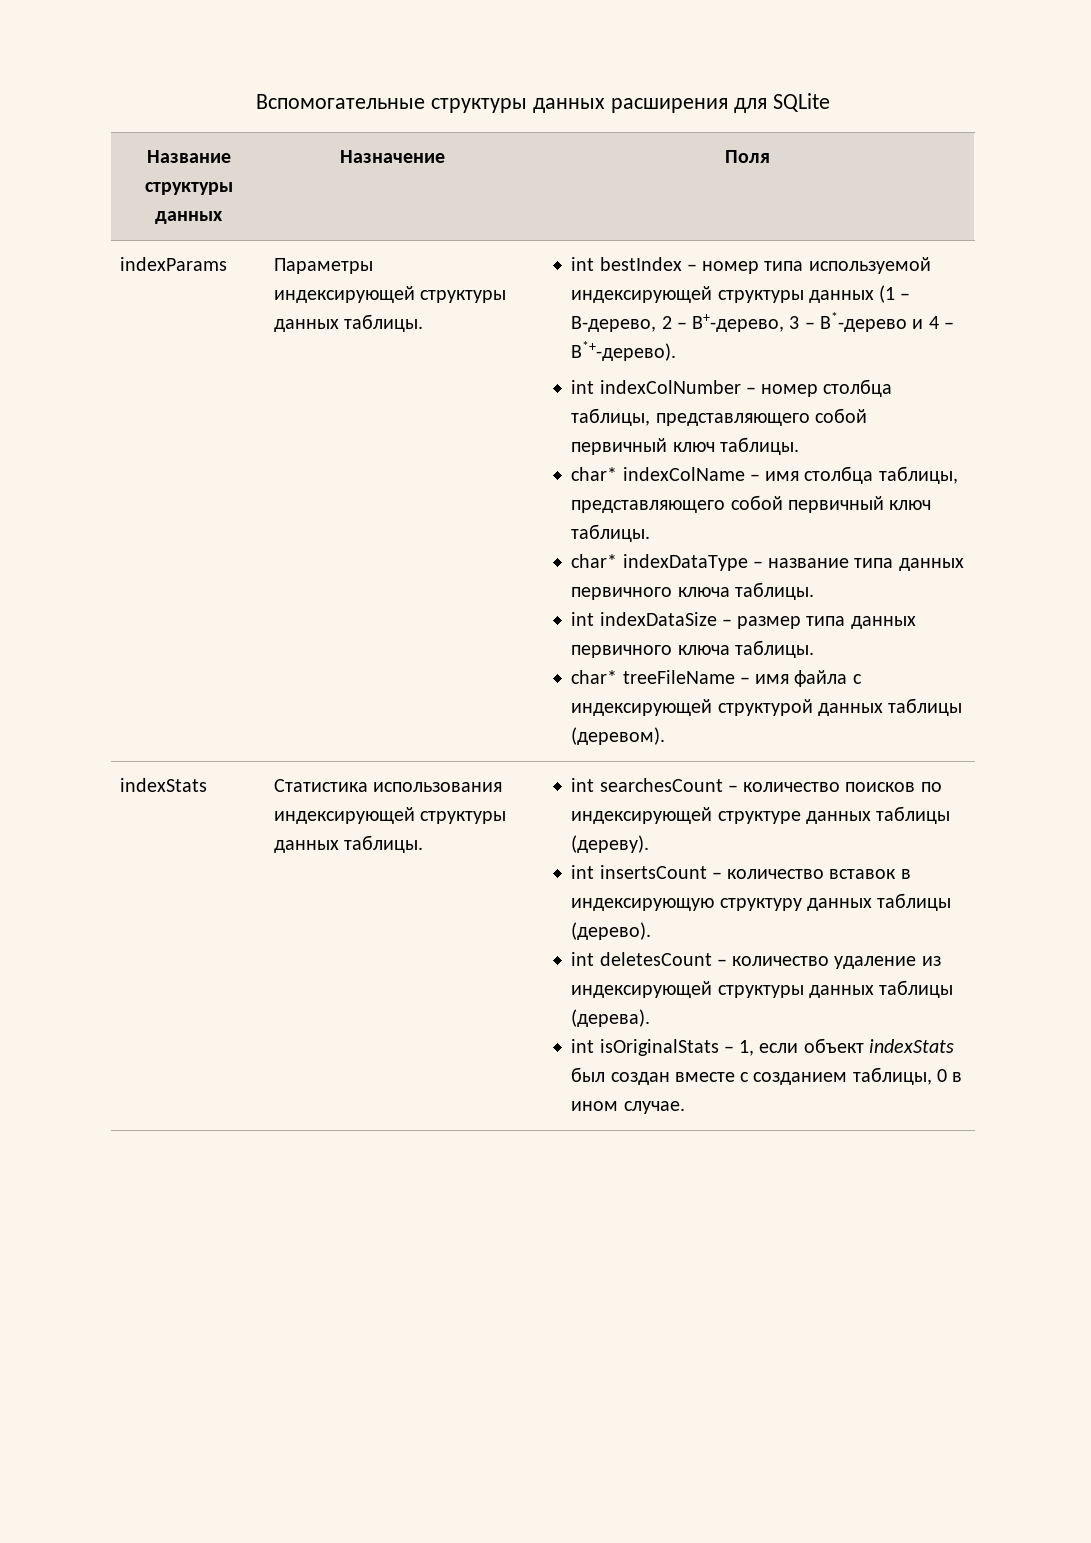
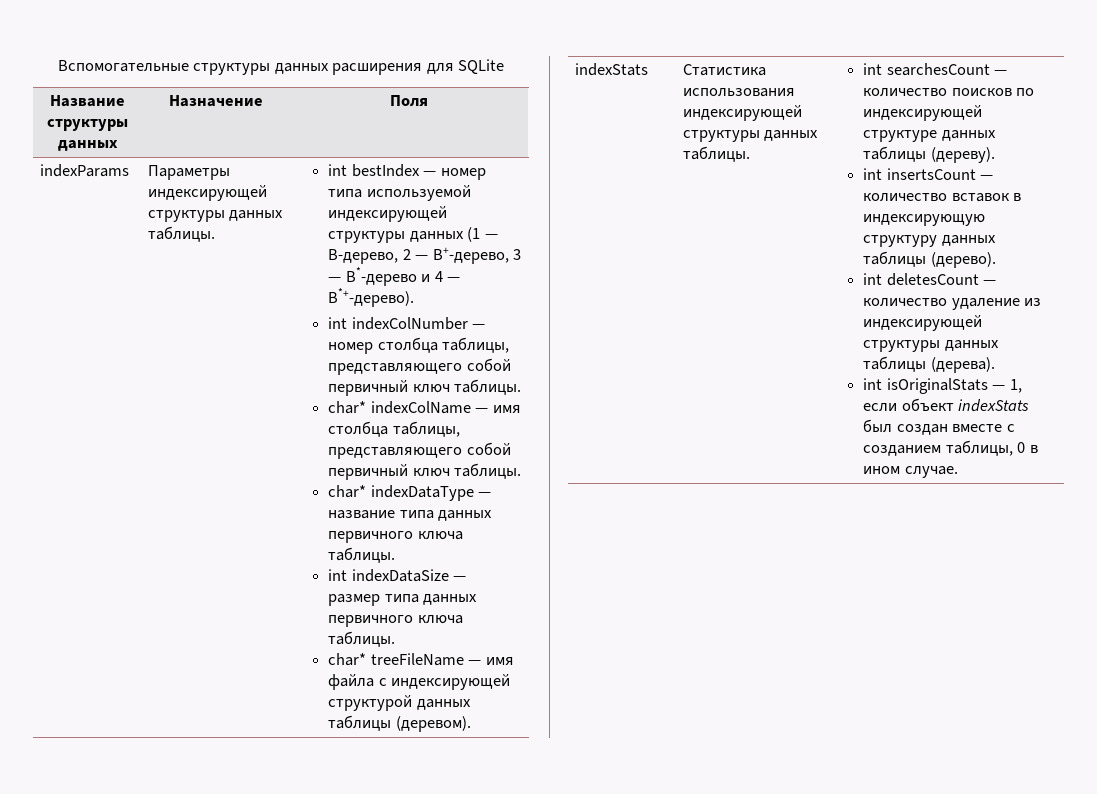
- int bestIndex – номер типа используемой индексирующей структуры данных (1 – B-дерево, 2 – B+-дерево, 3 – B*-дерево и 4 – B*+-дерево).
+ int bestIndex — номер типа используемой индексирующей структуры данных (1 — B-дерево, 2 — B+-дерево, 3 — B*-дерево и 4 — B*+-дерево).
- int indexColNumber – номер столбца таблицы, представляющего собой первичный ключ таблицы.
+ int indexColNumber — номер столбца таблицы, представляющего собой первичный ключ таблицы.
- char* indexColName – имя столбца таблицы, представляющего собой первичный ключ таблицы.
+ char* indexColName — имя столбца таблицы, представляющего собой первичный ключ таблицы.
- char* indexDataType – название типа данных первичного ключа таблицы.
+ char* indexDataType — название типа данных первичного ключа таблицы.
- int indexDataSize – размер типа данных первичного ключа таблицы.
+ int indexDataSize — размер типа данных первичного ключа таблицы.
- char* treeFileName – имя файла с индексирующей структурой данных таблицы (деревом).
+ char* treeFileName — имя файла с индексирующей структурой данных таблицы (деревом).
- int searchesCount – количество поисков по индексирующей структуре данных таблицы (дереву).
+ int searchesCount — количество поисков по индексирующей структуре данных таблицы (дереву).
- int insertsCount – количество вставок в индексирующую структуру данных таблицы (дерево).
+ int insertsCount — количество вставок в индексирующую структуру данных таблицы (дерево).
- int deletesCount – количество удаление из индексирующей структуры данных таблицы (дерева).
+ int deletesCount — количество удаление из индексирующей структуры данных таблицы (дерева).
- int isOriginalStats – 1, если объект indexStats был создан вместе с созданием таблицы, 0 в ином случае.
+ int isOriginalStats — 1, если объект indexStats был создан вместе с созданием таблицы, 0 в ином случае.

